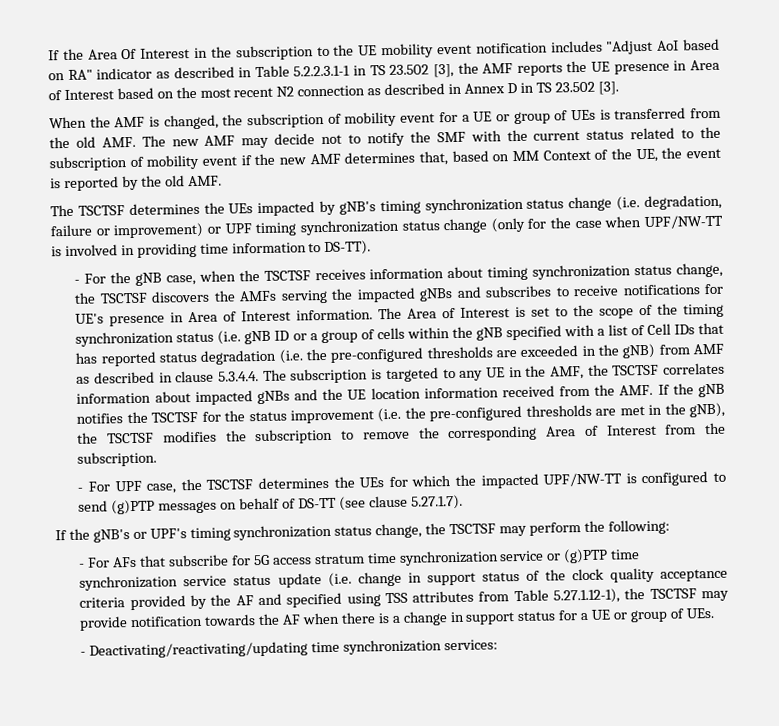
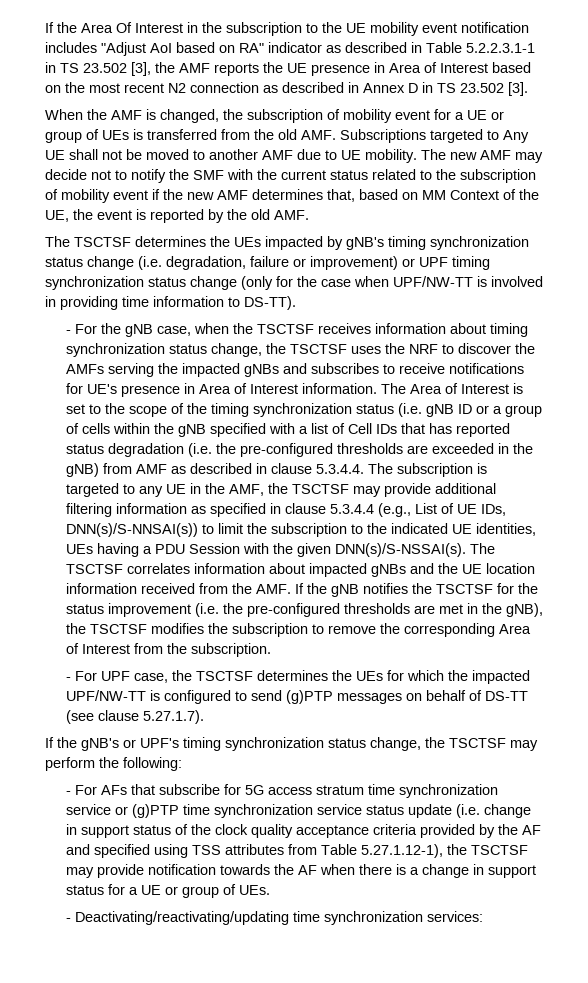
- When the AMF is changed, the subscription of mobility event for a UE or group of UEs is transferred from the old AMF. The new AMF may decide not to notify the SMF with the current status related to the subscription of mobility event if the new AMF determines that, based on MM Context of the UE, the event is reported by the old AMF.
+ When the AMF is changed, the subscription of mobility event for a UE or group of UEs is transferred from the old AMF. Subscriptions targeted to Any UE shall not be moved to another AMF due to UE mobility. The new AMF may decide not to notify the SMF with the current status related to the subscription of mobility event if the new AMF determines that, based on MM Context of the UE, the event is reported by the old AMF.
- - For the gNB case, when the TSCTSF receives information about timing synchronization status change, the TSCTSF discovers the AMFs serving the impacted gNBs and subscribes to receive notifications for UE's presence in Area of Interest information.
+ - For the gNB case, when the TSCTSF receives information about timing synchronization status change, the TSCTSF uses the NRF to discover the AMFs serving the impacted gNBs and subscribes to receive notifications for UE's presence in Area of Interest information.
- The Area of Interest is set to the scope of the timing synchronization status (i.e. gNB ID or a group of cells within the gNB specified with a list of Cell IDs that has reported status degradation (i.e. the pre-configured thresholds are exceeded in the gNB) from AMF as described in clause 5.3.4.4. The subscription is targeted to any UE in the AMF, the TSCTSF correlates information about impacted gNBs and the UE location information received from the AMF. If the gNB notifies the TSCTSF for the status improvement (i.e. the pre-configured thresholds are met in the gNB), the TSCTSF modifies the subscription to remove the corresponding Area of Interest from the subscription.
+ The Area of Interest is set to the scope of the timing synchronization status (i.e. gNB ID or a group of cells within the gNB specified with a list of Cell IDs that has reported status degradation (i.e. the pre-configured thresholds are exceeded in the gNB) from AMF as described in clause 5.3.4.4. The subscription is targeted to any UE in the AMF, the TSCTSF may provide additional filtering information as specified in clause 5.3.4.4 (e.g., List of UE IDs, DNN(s)/S-NNSAI(s)) to limit the subscription to the indicated UE identities, UEs having a PDU Session with the given DNN(s)/S-NSSAI(s). The TSCTSF correlates information about impacted gNBs and the UE location information received from the AMF. If the gNB notifies the TSCTSF for the status improvement (i.e. the pre-configured thresholds are met in the gNB), the TSCTSF modifies the subscription to remove the corresponding Area of Interest from the subscription.

